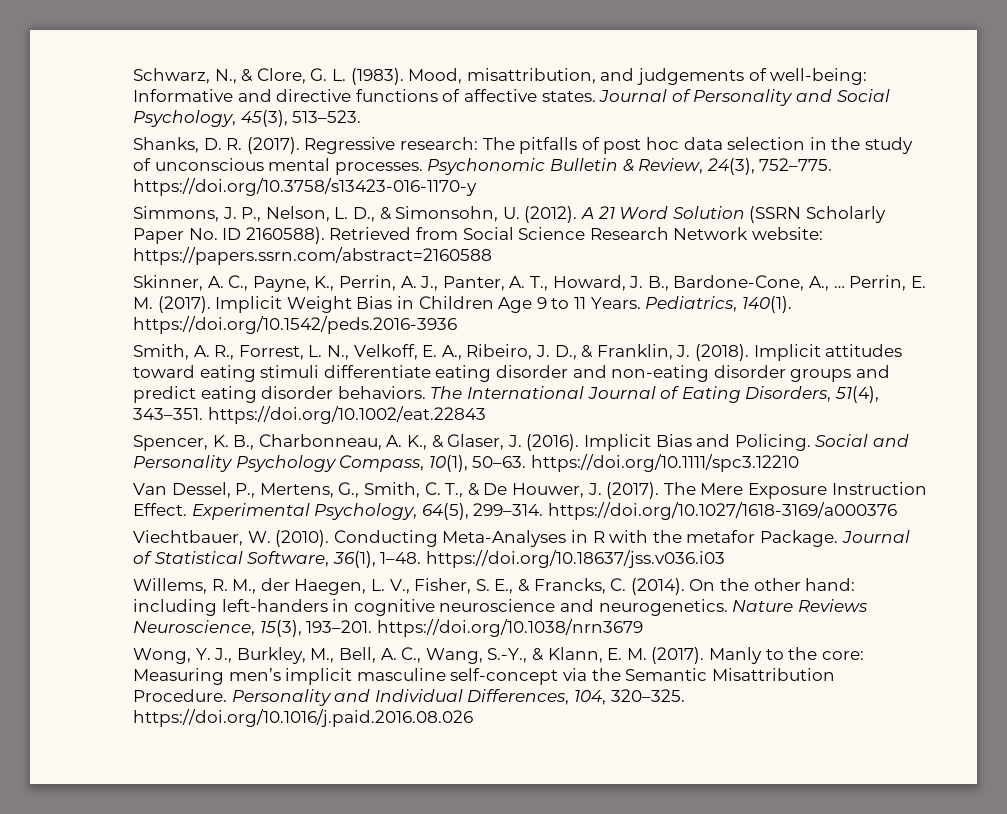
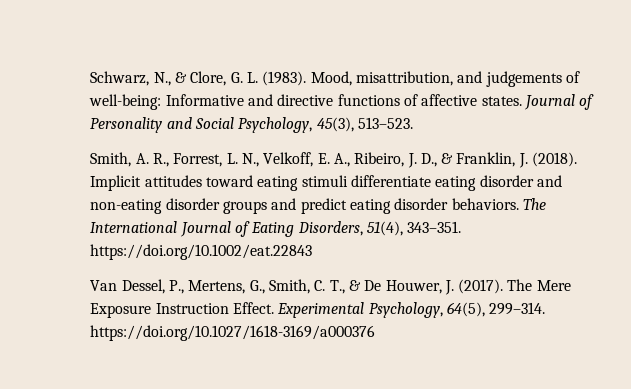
- Shanks, D. R. (2017). Regressive research: The pitfalls of post hoc data selection in the study of unconscious mental processes. Psychonomic Bulletin & Review, 24(3), 752–775. https://doi.org/10.3758/s13423-016-1170-y
- Simmons, J. P., Nelson, L. D., & Simonsohn, U. (2012). A 21 Word Solution (SSRN Scholarly Paper No. ID 2160588). Retrieved from Social Science Research Network website: https://papers.ssrn.com/abstract=2160588
- Skinner, A. C., Payne, K., Perrin, A. J., Panter, A. T., Howard, J. B., Bardone-Cone, A., … Perrin, E. M. (2017). Implicit Weight Bias in Children Age 9 to 11 Years. Pediatrics, 140(1). https://doi.org/10.1542/peds.2016-3936
- Spencer, K. B., Charbonneau, A. K., & Glaser, J. (2016). Implicit Bias and Policing. Social and Personality Psychology Compass, 10(1), 50–63. https://doi.org/10.1111/spc3.12210
- Viechtbauer, W. (2010). Conducting Meta-Analyses in R with the metafor Package. Journal of Statistical Software, 36(1), 1–48. https://doi.org/10.18637/jss.v036.i03
- Willems, R. M., der Haegen, L. V., Fisher, S. E., & Francks, C. (2014). On the other hand: including left-handers in cognitive neuroscience and neurogenetics. Nature Reviews Neuroscience, 15(3), 193–201. https://doi.org/10.1038/nrn3679
- Wong, Y. J., Burkley, M., Bell, A. C., Wang, S.-Y., & Klann, E. M. (2017). Manly to the core: Measuring men’s implicit masculine self-concept via the Semantic Misattribution Procedure. Personality and Individual Differences, 104, 320–325. https://doi.org/10.1016/j.paid.2016.08.026

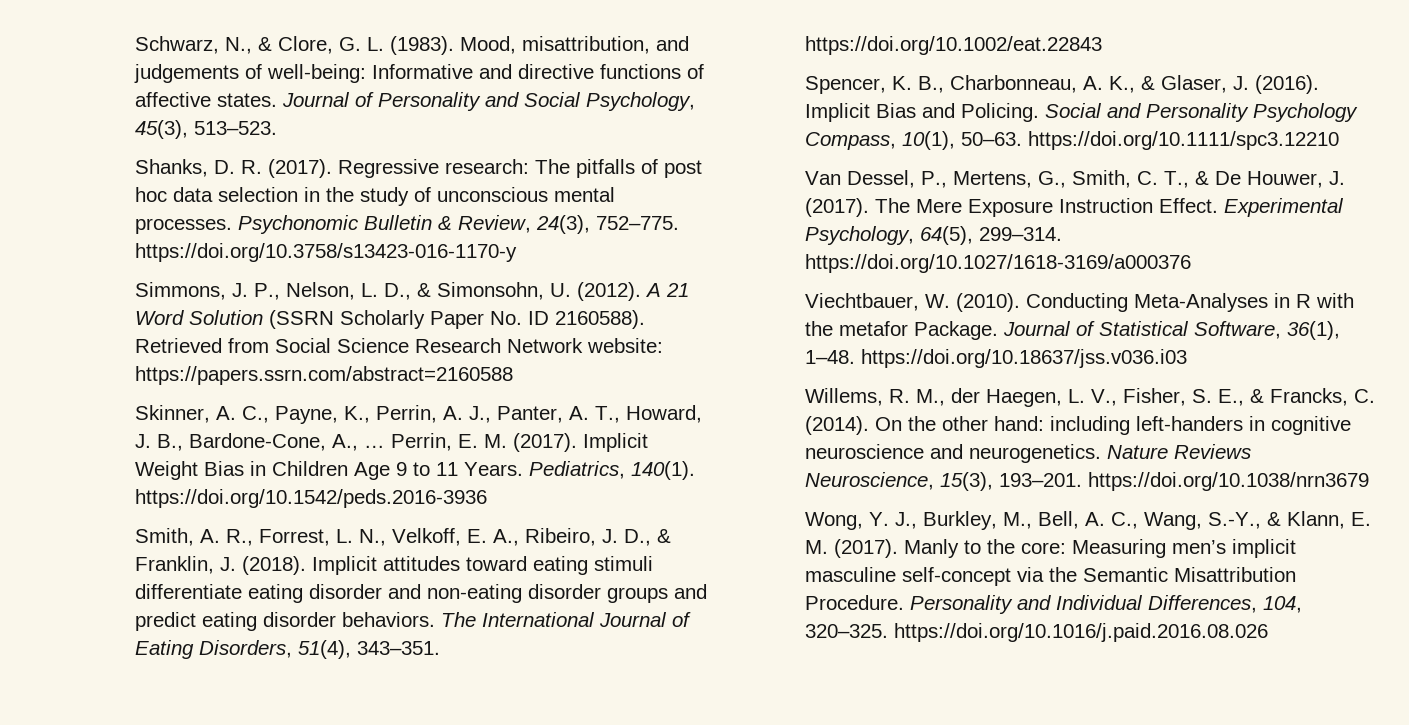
+ Shanks, D. R. (2017). Regressive research: The pitfalls of post hoc data selection in the study of unconscious mental processes. Psychonomic Bulletin & Review, 24(3), 752–775. https://doi.org/10.3758/s13423-016-1170-y
+ Simmons, J. P., Nelson, L. D., & Simonsohn, U. (2012). A 21 Word Solution (SSRN Scholarly Paper No. ID 2160588). Retrieved from Social Science Research Network website: https://papers.ssrn.com/abstract=2160588
+ Skinner, A. C., Payne, K., Perrin, A. J., Panter, A. T., Howard, J. B., Bardone-Cone, A., … Perrin, E. M. (2017). Implicit Weight Bias in Children Age 9 to 11 Years. Pediatrics, 140(1). https://doi.org/10.1542/peds.2016-3936
+ Spencer, K. B., Charbonneau, A. K., & Glaser, J. (2016). Implicit Bias and Policing. Social and Personality Psychology Compass, 10(1), 50–63. https://doi.org/10.1111/spc3.12210
+ Viechtbauer, W. (2010). Conducting Meta-Analyses in R with the metafor Package. Journal of Statistical Software, 36(1), 1–48. https://doi.org/10.18637/jss.v036.i03
+ Willems, R. M., der Haegen, L. V., Fisher, S. E., & Francks, C. (2014). On the other hand: including left-handers in cognitive neuroscience and neurogenetics. Nature Reviews Neuroscience, 15(3), 193–201. https://doi.org/10.1038/nrn3679
+ Wong, Y. J., Burkley, M., Bell, A. C., Wang, S.-Y., & Klann, E. M. (2017). Manly to the core: Measuring men’s implicit masculine self-concept via the Semantic Misattribution Procedure. Personality and Individual Differences, 104, 320–325. https://doi.org/10.1016/j.paid.2016.08.026

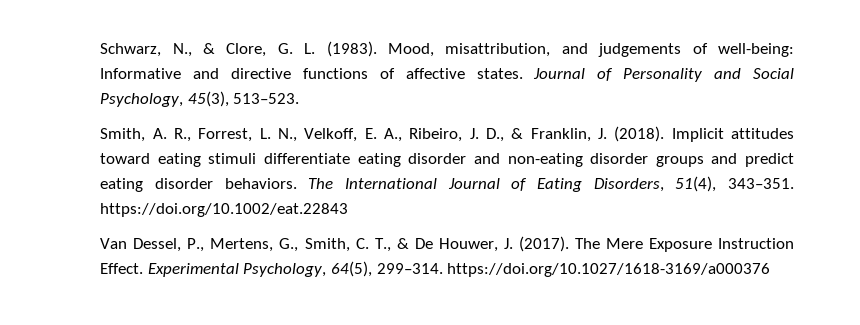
- Shanks, D. R. (2017). Regressive research: The pitfalls of post hoc data selection in the study of unconscious mental processes. Psychonomic Bulletin & Review, 24(3), 752–775. https://doi.org/10.3758/s13423-016-1170-y
- Simmons, J. P., Nelson, L. D., & Simonsohn, U. (2012). A 21 Word Solution (SSRN Scholarly Paper No. ID 2160588). Retrieved from Social Science Research Network website: https://papers.ssrn.com/abstract=2160588
- Skinner, A. C., Payne, K., Perrin, A. J., Panter, A. T., Howard, J. B., Bardone-Cone, A., … Perrin, E. M. (2017). Implicit Weight Bias in Children Age 9 to 11 Years. Pediatrics, 140(1). https://doi.org/10.1542/peds.2016-3936
- Spencer, K. B., Charbonneau, A. K., & Glaser, J. (2016). Implicit Bias and Policing. Social and Personality Psychology Compass, 10(1), 50–63. https://doi.org/10.1111/spc3.12210
- Viechtbauer, W. (2010). Conducting Meta-Analyses in R with the metafor Package. Journal of Statistical Software, 36(1), 1–48. https://doi.org/10.18637/jss.v036.i03
- Willems, R. M., der Haegen, L. V., Fisher, S. E., & Francks, C. (2014). On the other hand: including left-handers in cognitive neuroscience and neurogenetics. Nature Reviews Neuroscience, 15(3), 193–201. https://doi.org/10.1038/nrn3679
- Wong, Y. J., Burkley, M., Bell, A. C., Wang, S.-Y., & Klann, E. M. (2017). Manly to the core: Measuring men’s implicit masculine self-concept via the Semantic Misattribution Procedure. Personality and Individual Differences, 104, 320–325. https://doi.org/10.1016/j.paid.2016.08.026

